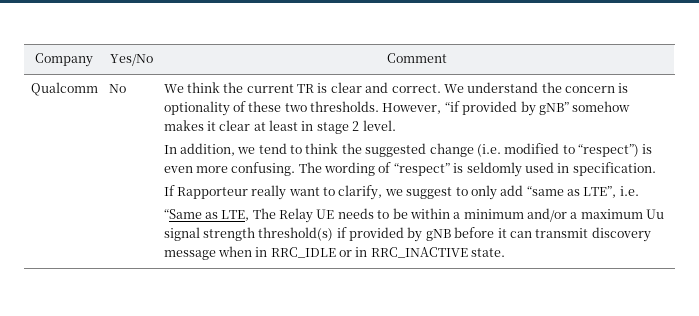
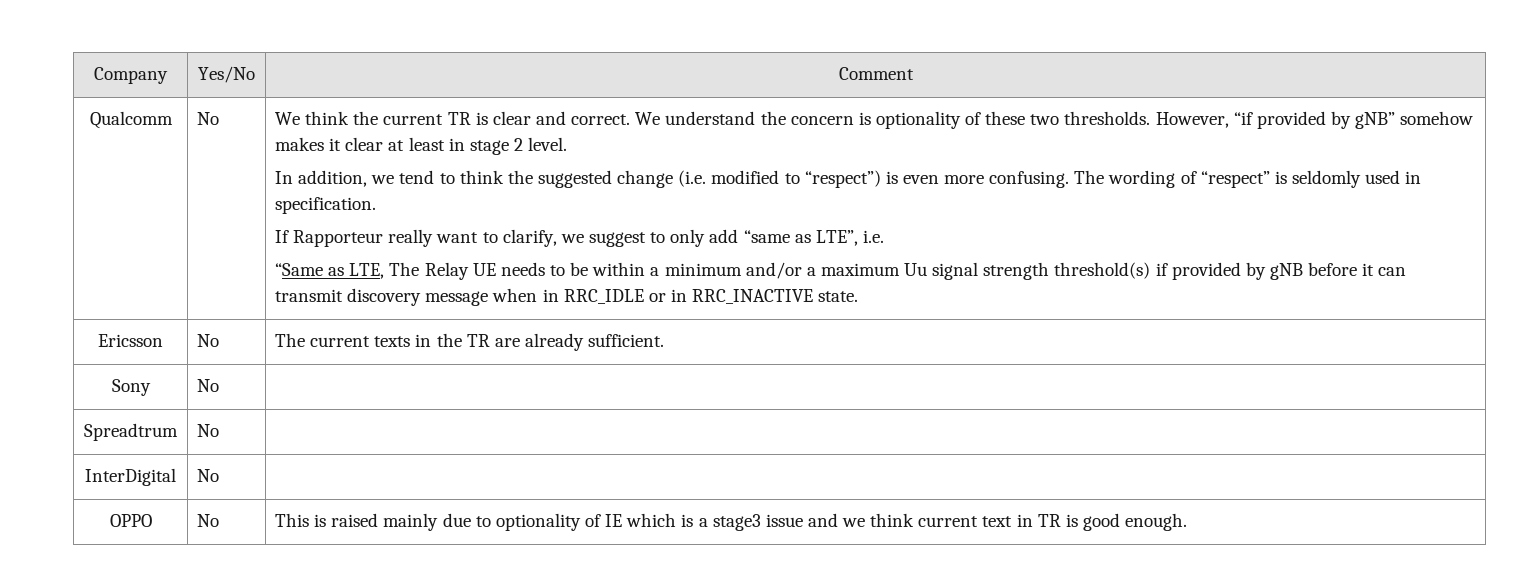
+ Ericsson | No | The current texts in the TR are already sufficient.
+ Sony | No |
+ Spreadtrum | No |
+ InterDigital | No |
+ OPPO | No | This is raised mainly due to optionality of IE which is a stage3 issue and we think current text in TR is good enough.

